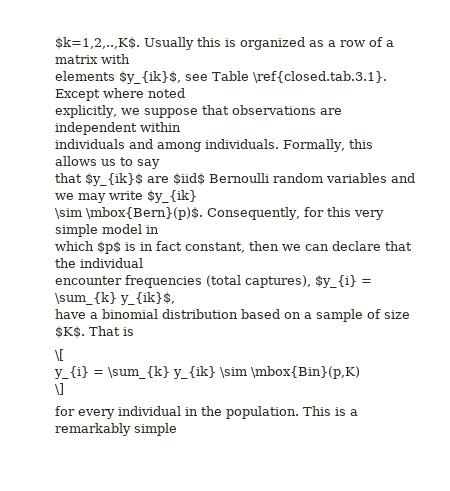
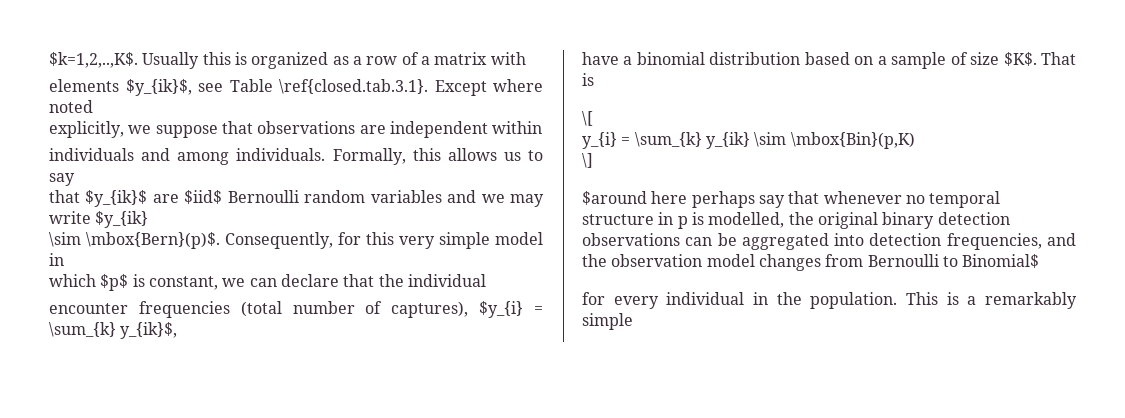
- which $p$ is in fact constant, then we can declare that the individual
+ which $p$ is constant, we can declare that the individual
- encounter frequencies (total captures), $y_{i} = \sum_{k} y_{ik}$,
+ encounter frequencies (total number of captures), $y_{i} = \sum_{k} y_{ik}$,
+ $around here perhaps say that whenever no temporal structure in p is modelled, the original binary detection observations can be aggregated into detection frequencies, and the observation model changes from Bernoulli to Binomial$

